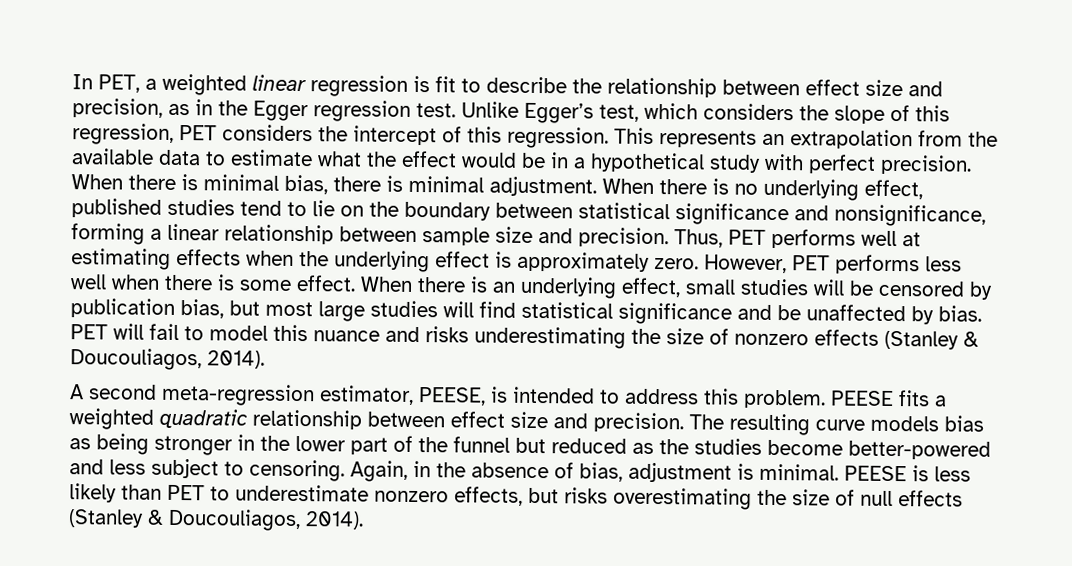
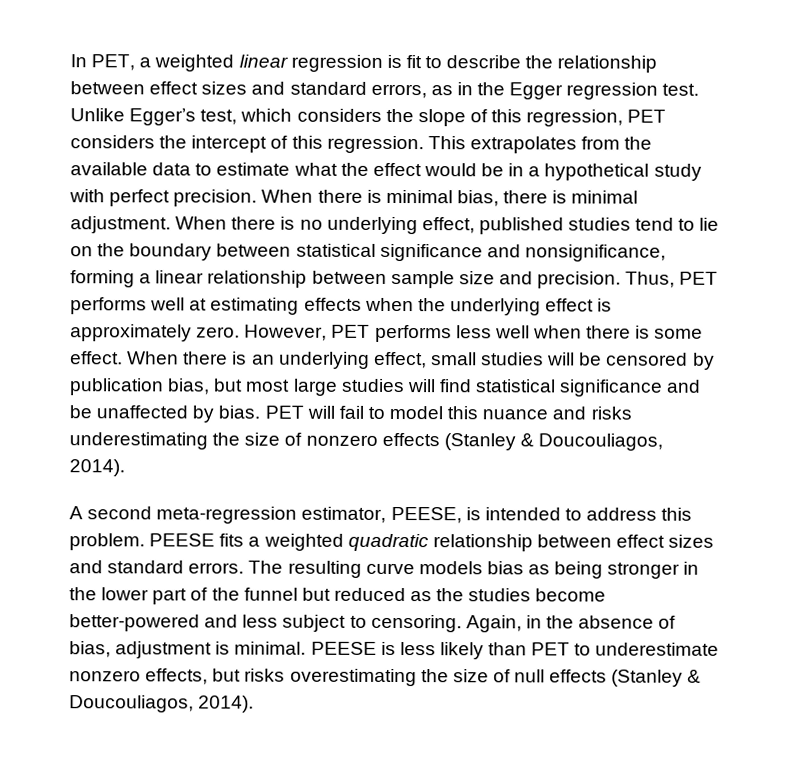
- In PET, a weighted linear regression is fit to describe the relationship between effect size and precision, as in the Egger regression test.
+ In PET, a weighted linear regression is fit to describe the relationship between effect sizes and standard errors, as in the Egger regression test.
- This represents an extrapolation from the available data to estimate what the effect would be in a hypothetical study with perfect precision.
+ This extrapolates from the available data to estimate what the effect would be in a hypothetical study with perfect precision.
- PEESE fits a weighted quadratic relationship between effect size and precision.
+ PEESE fits a weighted quadratic relationship between effect sizes and standard errors.

